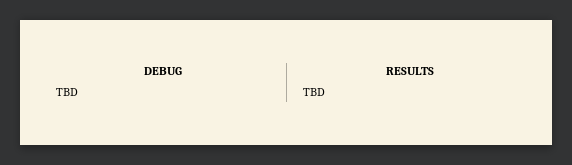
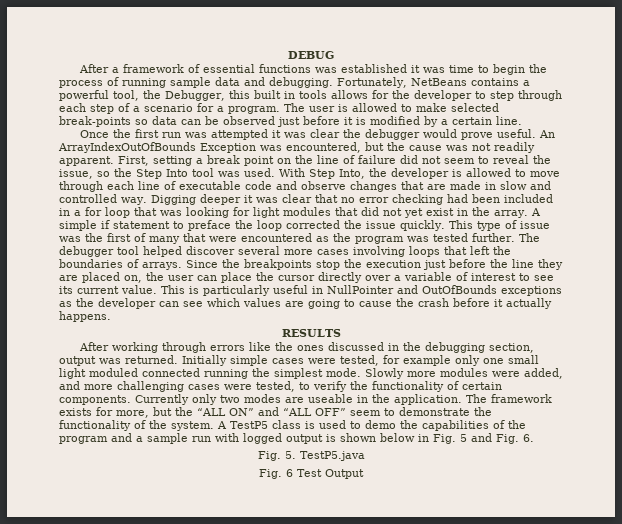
  DEBUG
- TBD
+ After a framework of essential functions was established it was time to begin the process of running sample data and debugging. Fortunately, NetBeans contains a powerful tool, the Debugger, this built in tools allows for the developer to step through each step of a scenario for a program. The user is allowed to make selected break-points so data can be observed just before it is modified by a certain line.
+ Once the first run was attempted it was clear the debugger would prove useful. An ArrayIndexOutOfBounds Exception was encountered, but the cause was not readily apparent. First, setting a break point on the line of failure did not seem to reveal the issue, so the Step Into tool was used. With Step Into, the developer is allowed to move through each line of executable code and observe changes that are made in slow and controlled way. Digging deeper it was clear that no error checking had been included in a for loop that was looking for light modules that did not yet exist in the array. A simple if statement to preface the loop corrected the issue quickly. This type of issue was the first of many that were encountered as the program was tested further. The debugger tool helped discover several more cases involving loops that left the boundaries of arrays. Since the breakpoints stop the execution just before the line they are placed on, the user can place the cursor directly over a variable of interest to see its current value. This is particularly useful in NullPointer and OutOfBounds exceptions as the developer can see which values are going to cause the crash before it actually happens.
  RESULTS
- TBD
+ After working through errors like the ones discussed in the debugging section, output was returned. Initially simple cases were tested, for example only one small light moduled connected running the simplest mode. Slowly more modules were added, and more challenging cases were tested, to verify the functionality of certain components. Currently only two modes are useable in the application. The framework exists for more, but the “ALL ON” and “ALL OFF” seem to demonstrate the functionality of the system. A TestP5 class is used to demo the capabilities of the program and a sample run with logged output is shown below in Fig. 5 and Fig. 6.
+ Fig. 5. TestP5.java
+ Fig. 6 Test Output

